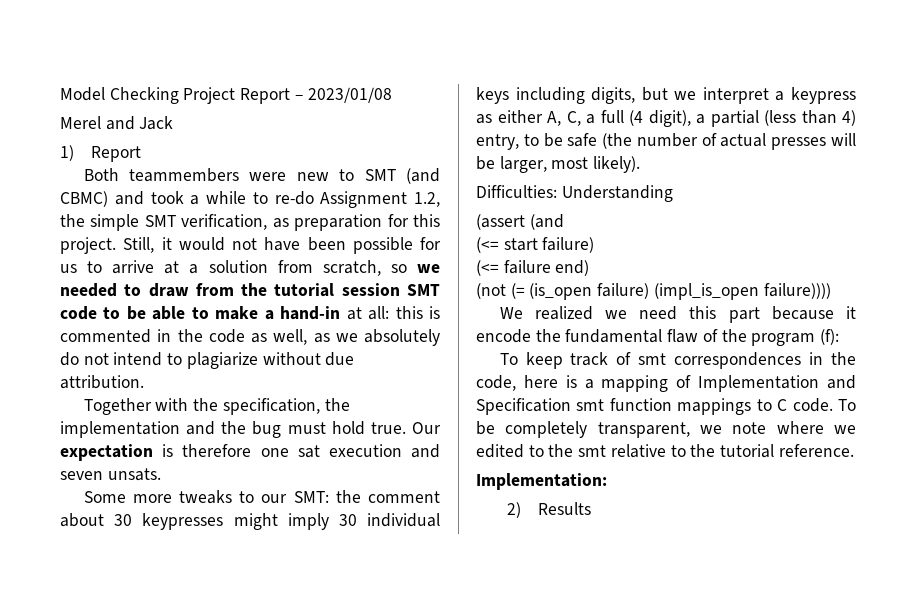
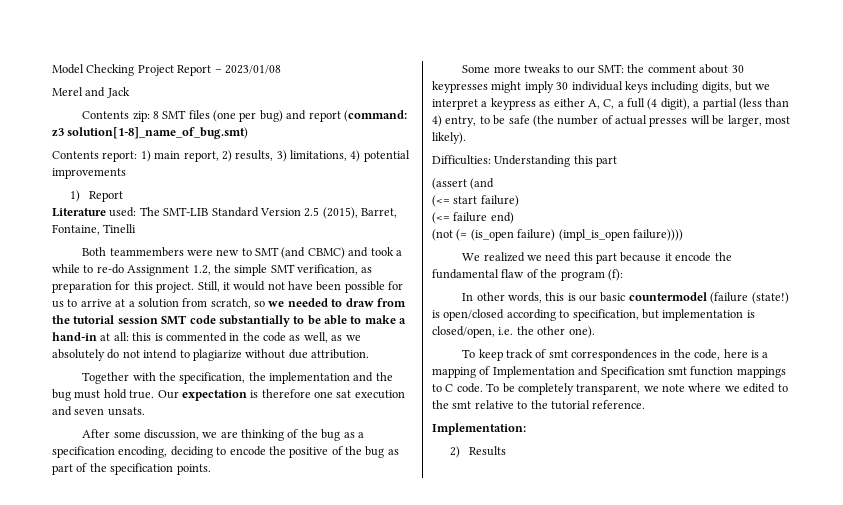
+ Contents zip: 8 SMT files (one per bug) and report (command: z3 solution[1-8]_name_of_bug.smt)
+ Contents report: 1) main report, 2) results, 3) limitations, 4) potential improvements
  1) Report
+ Literature used: The SMT-LIB Standard Version 2.5 (2015), Barret, Fontaine, Tinelli
- Still, it would not have been possible for us to arrive at a solution from scratch, so we needed to draw from the tutorial session SMT code to be able to make a hand-in at all: this is commented in the code as well, as we absolutely do not intend to plagiarize without due attribution.
+ Still, it would not have been possible for us to arrive at a solution from scratch, so we needed to draw from the tutorial session SMT code substantially to be able to make a hand-in at all: this is commented in the code as well, as we absolutely do not intend to plagiarize without due attribution.
+ After some discussion, we are thinking of the bug as a specification encoding, deciding to encode the positive of the bug as part of the specification points.
- Difficulties: Understanding
+ Difficulties: Understanding this part
+ In other words, this is our basic countermodel (failure (state!) is open/closed according to specification, but implementation is closed/open, i.e. the other one).

